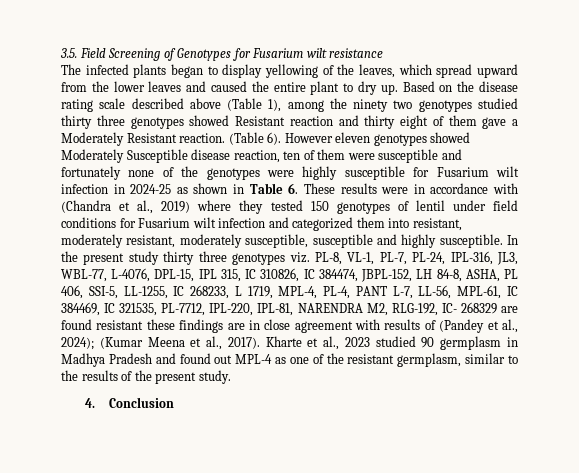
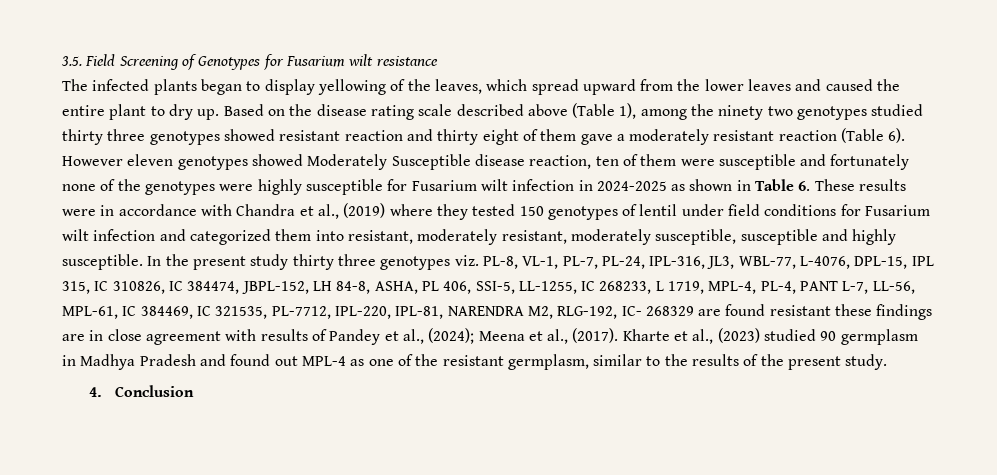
- Based on the disease rating scale described above (Table 1), among the ninety two genotypes studied thirty three genotypes showed Resistant reaction and thirty eight of them gave a Moderately Resistant reaction. (Table 6).
+ Based on the disease rating scale described above (Table 1), among the ninety two genotypes studied thirty three genotypes showed resistant reaction and thirty eight of them gave a moderately resistant reaction (Table 6).
- However eleven genotypes showed Moderately Susceptible disease reaction, ten of them were susceptible and fortunately none of the genotypes were highly susceptible for Fusarium wilt infection in 2024-25 as shown in Table 6. These results were in accordance with (Chandra et al., 2019) where they tested 150 genotypes of lentil under field conditions for Fusarium wilt infection and categorized them into resistant, moderately resistant, moderately susceptible, susceptible and highly susceptible.
+ However eleven genotypes showed Moderately Susceptible disease reaction, ten of them were susceptible and fortunately none of the genotypes were highly susceptible for Fusarium wilt infection in 2024-2025 as shown in Table 6. These results were in accordance with Chandra et al., (2019) where they tested 150 genotypes of lentil under field conditions for Fusarium wilt infection and categorized them into resistant, moderately resistant, moderately susceptible, susceptible and highly susceptible.
- In the present study thirty three genotypes viz. PL-8, VL-1, PL-7, PL-24, IPL-316, JL3, WBL-77, L-4076, DPL-15, IPL 315, IC 310826, IC 384474, JBPL-152, LH 84-8, ASHA, PL 406, SSI-5, LL-1255, IC 268233, L 1719, MPL-4, PL-4, PANT L-7, LL-56, MPL-61, IC 384469, IC 321535, PL-7712, IPL-220, IPL-81, NARENDRA M2, RLG-192, IC- 268329 are found resistant these findings are in close agreement with results of (Pandey et al., 2024); (Kumar Meena et al., 2017).
+ In the present study thirty three genotypes viz. PL-8, VL-1, PL-7, PL-24, IPL-316, JL3, WBL-77, L-4076, DPL-15, IPL 315, IC 310826, IC 384474, JBPL-152, LH 84-8, ASHA, PL 406, SSI-5, LL-1255, IC 268233, L 1719, MPL-4, PL-4, PANT L-7, LL-56, MPL-61, IC 384469, IC 321535, PL-7712, IPL-220, IPL-81, NARENDRA M2, RLG-192, IC- 268329 are found resistant these findings are in close agreement with results of Pandey et al., (2024); Meena et al., (2017).
- Kharte et al., 2023 studied 90 germplasm in Madhya Pradesh and found out MPL-4 as one of the resistant germplasm, similar to the results of the present study.
+ Kharte et al., (2023) studied 90 germplasm in Madhya Pradesh and found out MPL-4 as one of the resistant germplasm, similar to the results of the present study.

